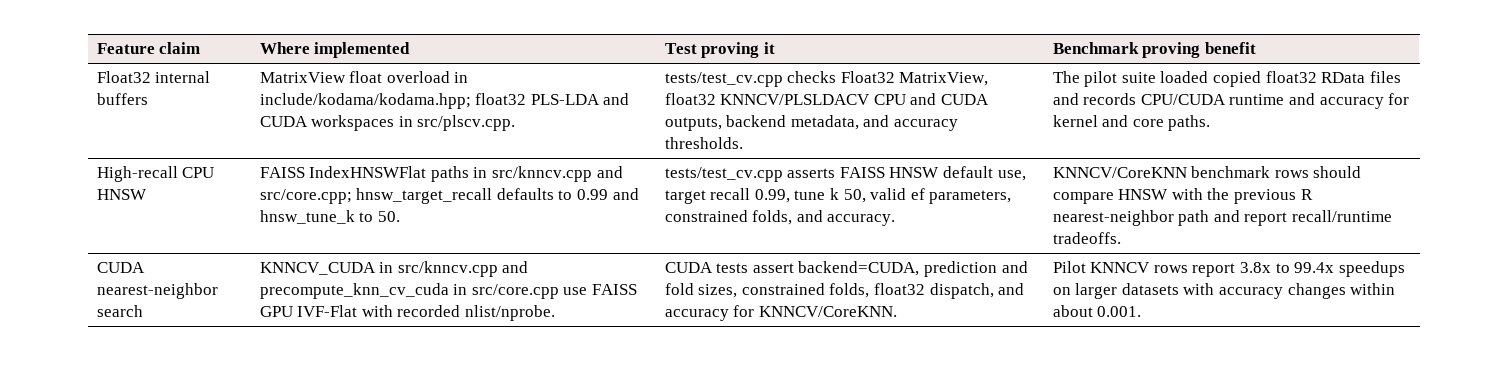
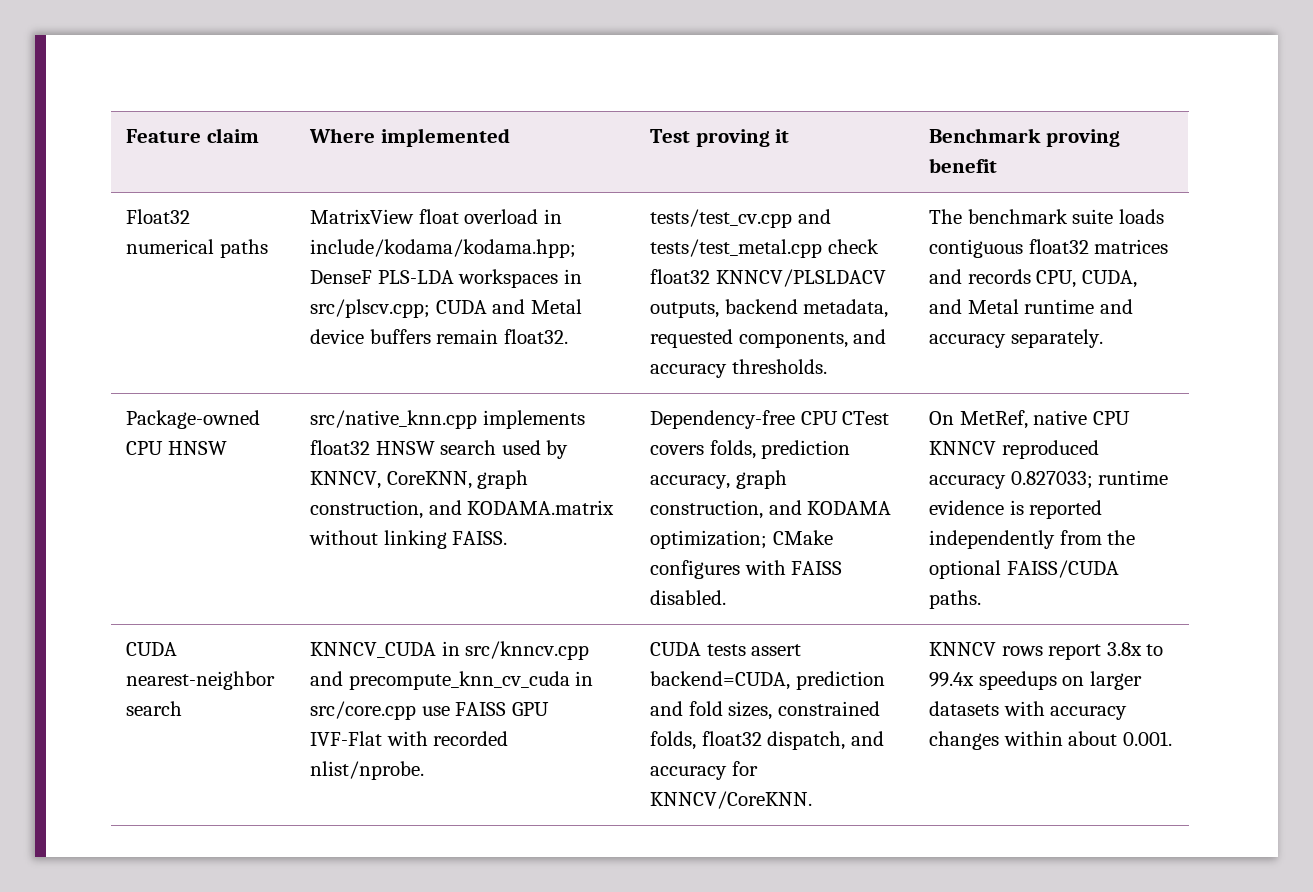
- Float32 internal buffers
+ Float32 numerical paths
- MatrixView float overload in include/kodama/kodama.hpp; float32 PLS-LDA and CUDA workspaces in src/plscv.cpp. | tests/test_cv.cpp checks Float32 MatrixView, float32 KNNCV/PLSLDACV CPU and CUDA outputs, backend metadata, and accuracy thresholds.
+ MatrixView float overload in include/kodama/kodama.hpp; DenseF PLS-LDA workspaces in src/plscv.cpp; CUDA and Metal device buffers remain float32. | tests/test_cv.cpp and tests/test_metal.cpp check float32 KNNCV/PLSLDACV outputs, backend metadata, requested components, and accuracy thresholds.
- The pilot suite loaded copied float32 RData files and records CPU/CUDA runtime and accuracy for kernel and core paths.
- High-recall CPU HNSW | FAISS IndexHNSWFlat paths in src/knncv.cpp and src/core.cpp; hnsw_target_recall defaults to 0.99 and hnsw_tune_k to 50. | tests/test_cv.cpp asserts FAISS HNSW default use, target recall 0.99, tune k 50, valid ef parameters, constrained folds, and accuracy. | KNNCV/CoreKNN benchmark rows should compare HNSW with the previous R nearest-neighbor path and report recall/runtime tradeoffs.
+ The benchmark suite loads contiguous float32 matrices and records CPU, CUDA, and Metal runtime and accuracy separately.
+ Package-owned CPU HNSW | src/native_knn.cpp implements float32 HNSW search used by KNNCV, CoreKNN, graph construction, and KODAMA.matrix without linking FAISS. | Dependency-free CPU CTest covers folds, prediction accuracy, graph construction, and KODAMA optimization; CMake configures with FAISS disabled. | On MetRef, native CPU KNNCV reproduced accuracy 0.827033; runtime evidence is reported independently from the optional FAISS/CUDA paths.
- Pilot KNNCV rows report 3.8x to 99.4x speedups on larger datasets with accuracy changes within about 0.001.
+ KNNCV rows report 3.8x to 99.4x speedups on larger datasets with accuracy changes within about 0.001.

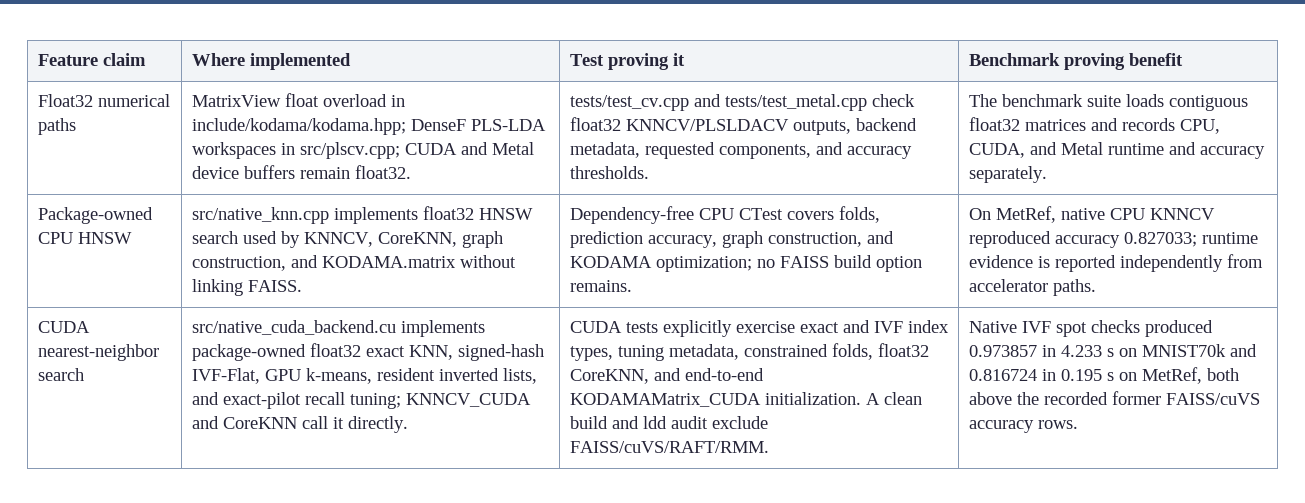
- Dependency-free CPU CTest covers folds, prediction accuracy, graph construction, and KODAMA optimization; CMake configures with FAISS disabled.
+ Dependency-free CPU CTest covers folds, prediction accuracy, graph construction, and KODAMA optimization; no FAISS build option remains.
- On MetRef, native CPU KNNCV reproduced accuracy 0.827033; runtime evidence is reported independently from the optional FAISS/CUDA paths.
+ On MetRef, native CPU KNNCV reproduced accuracy 0.827033; runtime evidence is reported independently from accelerator paths.
- KNNCV_CUDA in src/knncv.cpp and precompute_knn_cv_cuda in src/core.cpp use FAISS GPU IVF-Flat with recorded nlist/nprobe. | CUDA tests assert backend=CUDA, prediction and fold sizes, constrained folds, float32 dispatch, and accuracy for KNNCV/CoreKNN. | KNNCV rows report 3.8x to 99.4x speedups on larger datasets with accuracy changes within about 0.001.
+ src/native_cuda_backend.cu implements package-owned float32 exact KNN, signed-hash IVF-Flat, GPU k-means, resident inverted lists, and exact-pilot recall tuning; KNNCV_CUDA and CoreKNN call it directly. | CUDA tests explicitly exercise exact and IVF index types, tuning metadata, constrained folds, float32 CoreKNN, and end-to-end KODAMAMatrix_CUDA initialization. A clean build and ldd audit exclude FAISS/cuVS/RAFT/RMM. | Native IVF spot checks produced 0.973857 in 4.233 s on MNIST70k and 0.816724 in 0.195 s on MetRef, both above the recorded former FAISS/cuVS accuracy rows.

